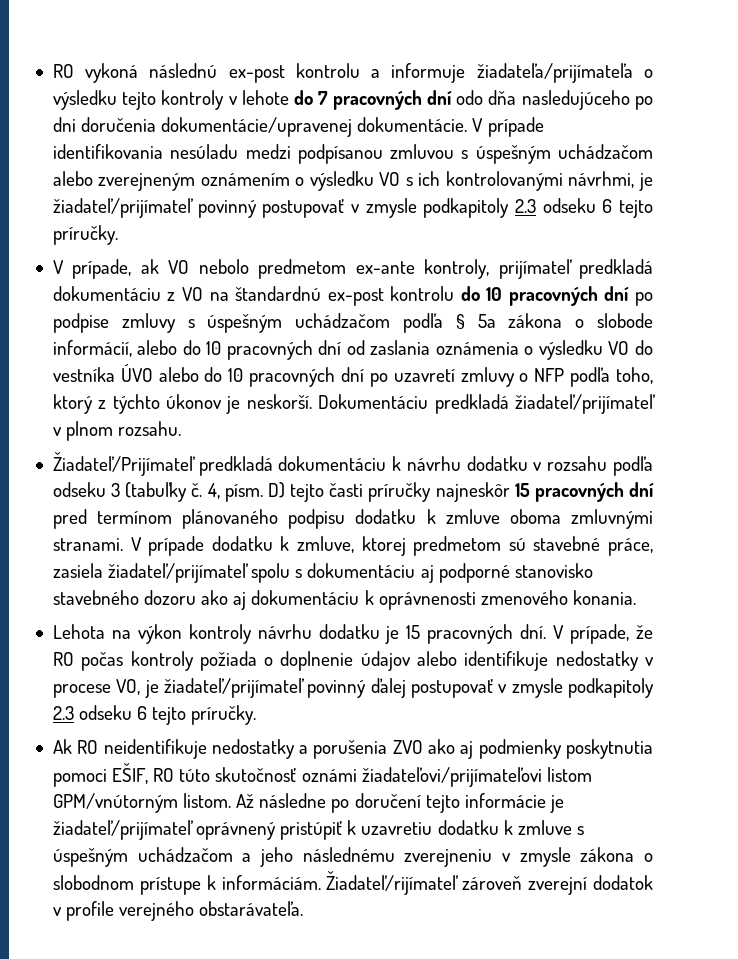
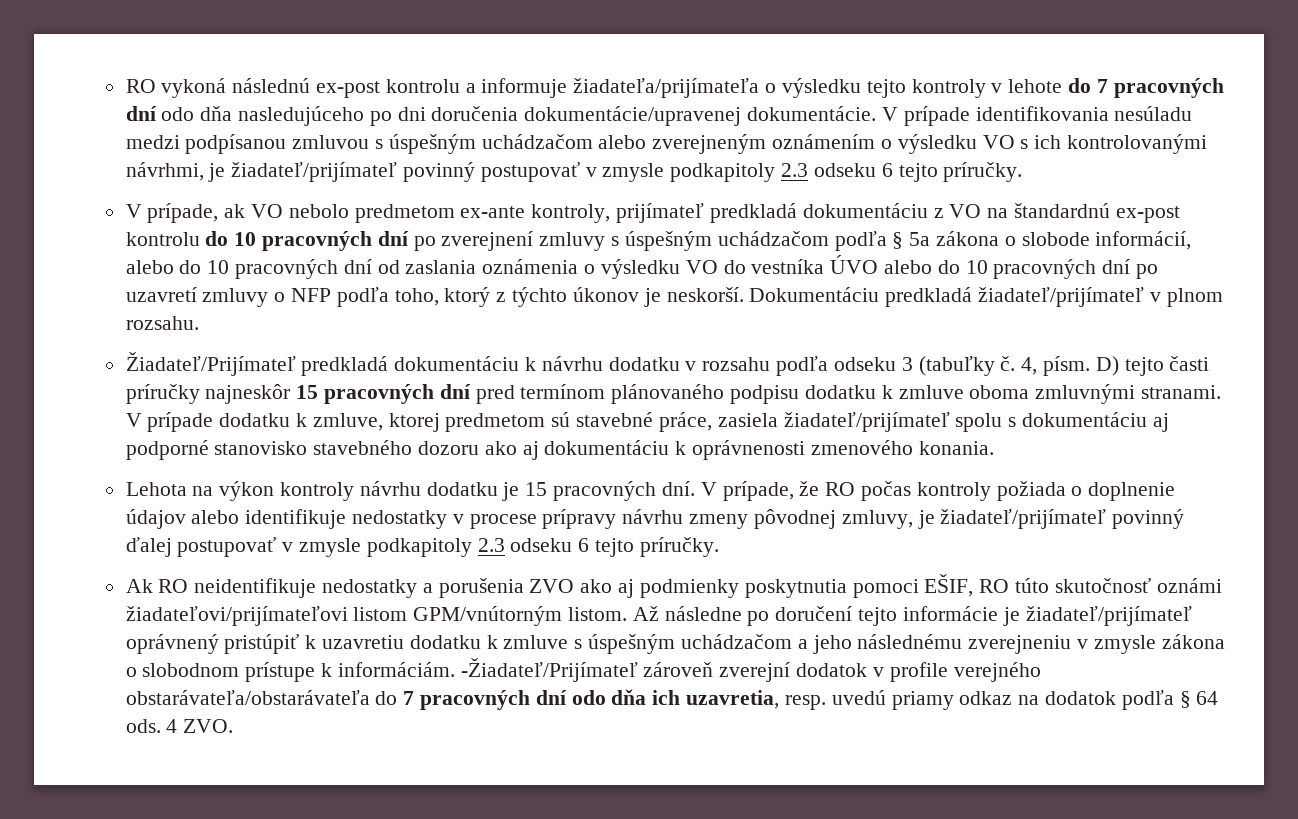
- V prípade, ak VO nebolo predmetom ex-ante kontroly, prijímateľ predkladá dokumentáciu z VO na štandardnú ex-post kontrolu do 10 pracovných dní po podpise zmluvy s úspešným uchádzačom podľa § 5a zákona o slobode informácií, alebo do 10 pracovných dní od zaslania oznámenia o výsledku VO do vestníka ÚVO alebo do 10 pracovných dní po uzavretí zmluvy o NFP podľa toho, ktorý z týchto úkonov je neskorší.
+ V prípade, ak VO nebolo predmetom ex-ante kontroly, prijímateľ predkladá dokumentáciu z VO na štandardnú ex-post kontrolu do 10 pracovných dní po zverejnení zmluvy s úspešným uchádzačom podľa § 5a zákona o slobode informácií, alebo do 10 pracovných dní od zaslania oznámenia o výsledku VO do vestníka ÚVO alebo do 10 pracovných dní po uzavretí zmluvy o NFP podľa toho, ktorý z týchto úkonov je neskorší.
- V prípade, že RO počas kontroly požiada o doplnenie údajov alebo identifikuje nedostatky v procese VO, je žiadateľ/prijímateľ povinný ďalej postupovať v zmysle podkapitoly 2.3 odseku 6 tejto príručky.
+ V prípade, že RO počas kontroly požiada o doplnenie údajov alebo identifikuje nedostatky v procese prípravy návrhu zmeny pôvodnej zmluvy, je žiadateľ/prijímateľ povinný ďalej postupovať v zmysle podkapitoly 2.3 odseku 6 tejto príručky.
- Žiadateľ/rijímateľ zároveň zverejní dodatok v profile verejného obstarávateľa.
+ -Žiadateľ/Prijímateľ zároveň zverejní dodatok v profile verejného obstarávateľa/obstarávateľa do 7 pracovných dní odo dňa ich uzavretia, resp. uvedú priamy odkaz na dodatok podľa § 64 ods. 4 ZVO.

